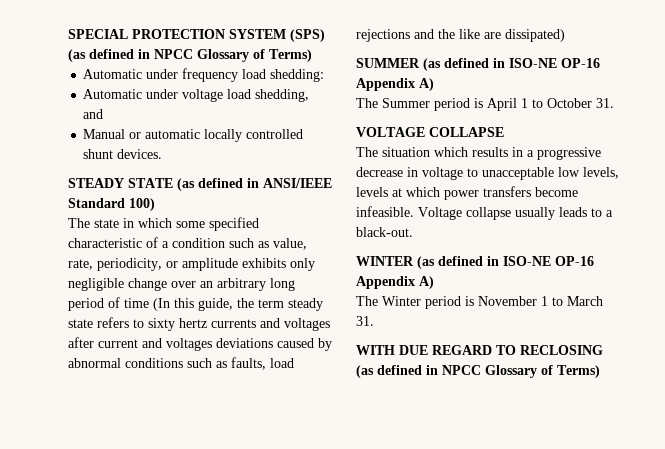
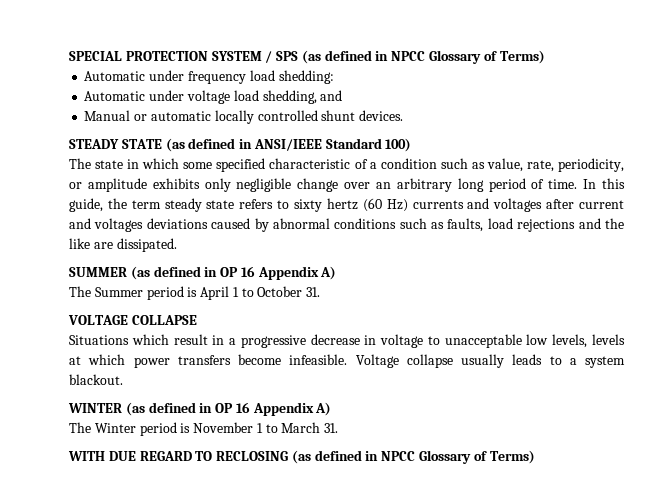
- SPECIAL PROTECTION SYSTEM (SPS) (as defined in NPCC Glossary of Terms)
+ SPECIAL PROTECTION SYSTEM / SPS (as defined in NPCC Glossary of Terms)
- The state in which some specified characteristic of a condition such as value, rate, periodicity, or amplitude exhibits only negligible change over an arbitrary long period of time (In this guide, the term steady state refers to sixty hertz currents and voltages after current and voltages deviations caused by abnormal conditions such as faults, load rejections and the like are dissipated)
+ The state in which some specified characteristic of a condition such as value, rate, periodicity, or amplitude exhibits only negligible change over an arbitrary long period of time. In this guide, the term steady state refers to sixty hertz (60 Hz) currents and voltages after current and voltages deviations caused by abnormal conditions such as faults, load rejections and the like are dissipated.
- SUMMER (as defined in ISO-NE OP-16 Appendix A)
+ SUMMER (as defined in OP 16 Appendix A)
- The situation which results in a progressive decrease in voltage to unacceptable low levels, levels at which power transfers become infeasible.
+ Situations which result in a progressive decrease in voltage to unacceptable low levels, levels at which power transfers become infeasible.
- Voltage collapse usually leads to a black-out.
+ Voltage collapse usually leads to a system blackout.
- WINTER (as defined in ISO-NE OP-16 Appendix A)
+ WINTER (as defined in OP 16 Appendix A)

